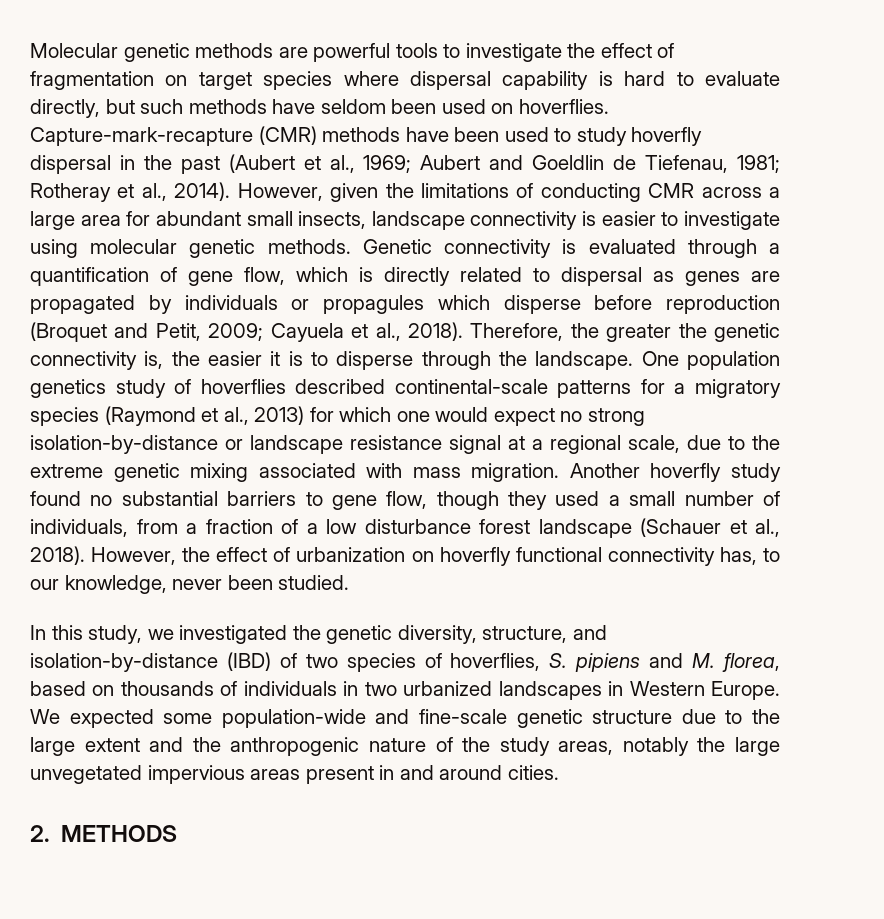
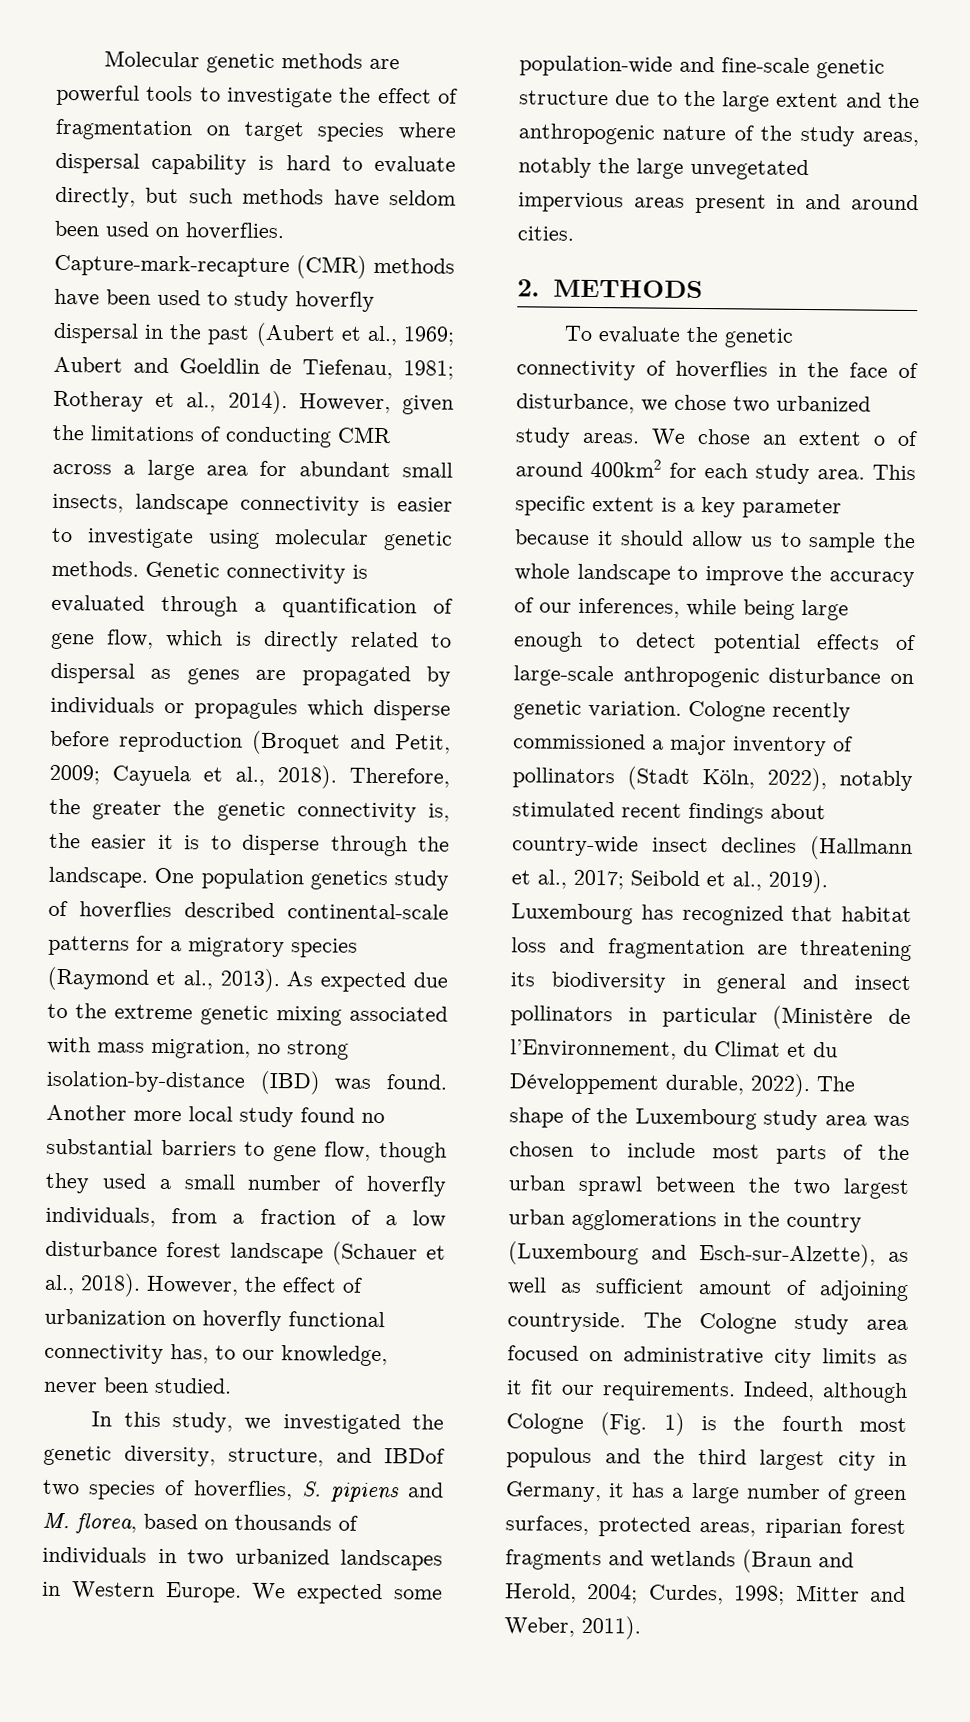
- One population genetics study of hoverflies described continental-scale patterns for a migratory species (Raymond et al., 2013) for which one would expect no strong isolation-by-distance or landscape resistance signal at a regional scale, due to the extreme genetic mixing associated with mass migration. Another hoverfly study found no substantial barriers to gene flow, though they used a small number of individuals, from a fraction of a low disturbance forest landscape (Schauer et al., 2018).
+ One population genetics study of hoverflies described continental-scale patterns for a migratory species (Raymond et al., 2013). As expected due to the extreme genetic mixing associated with mass migration, no strong isolation-by-distance (IBD) was found. Another more local study found no substantial barriers to gene flow, though they used a small number of hoverfly individuals, from a fraction of a low disturbance forest landscape (Schauer et al., 2018).
- In this study, we investigated the genetic diversity, structure, and isolation-by-distance (IBD) of two species of hoverflies, S. pipiens and M. florea, based on thousands of individuals in two urbanized landscapes in Western Europe.
+ In this study, we investigated the genetic diversity, structure, and IBDof two species of hoverflies, S. pipiens and M. florea, based on thousands of individuals in two urbanized landscapes in Western Europe.
+ To evaluate the genetic connectivity of hoverflies in the face of disturbance, we chose two urbanized study areas. We chose an extent o of around 400km2 for each study area. This specific extent is a key parameter because it should allow us to sample the whole landscape to improve the accuracy of our inferences, while being large enough to detect potential effects of large-scale anthropogenic disturbance on genetic variation. Cologne recently commissioned a major inventory of pollinators (Stadt Köln, 2022), notably stimulated recent findings about country-wide insect declines (Hallmann et al., 2017; Seibold et al., 2019). Luxembourg has recognized that habitat loss and fragmentation are threatening its biodiversity in general and insect pollinators in particular (Ministère de l’Environnement, du Climat et du Développement durable, 2022). The shape of the Luxembourg study area was chosen to include most parts of the urban sprawl between the two largest urban agglomerations in the country (Luxembourg and Esch-sur-Alzette), as well as sufficient amount of adjoining countryside. The Cologne study area focused on administrative city limits as it fit our requirements. Indeed, although Cologne (Fig. 1) is the fourth most populous and the third largest city in Germany, it has a large number of green surfaces, protected areas, riparian forest fragments and wetlands (Braun and Herold, 2004; Curdes, 1998; Mitter and Weber, 2011).

